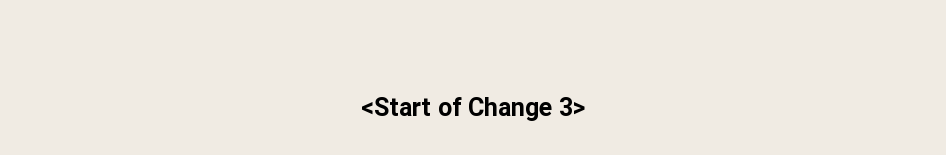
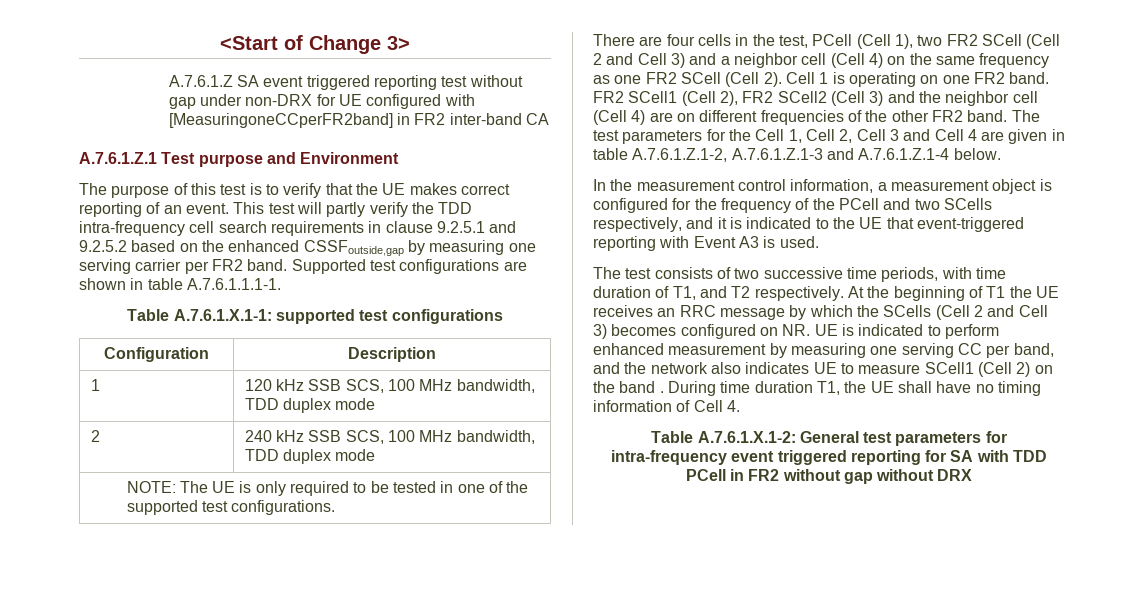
+ A.7.6.1.Z SA event triggered reporting test without gap under non-DRX for UE configured with [MeasuringoneCCperFR2band] in FR2 inter-band CA
+ A.7.6.1.Z.1 Test purpose and Environment
+ The purpose of this test is to verify that the UE makes correct reporting of an event. This test will partly verify the TDD intra-frequency cell search requirements in clause 9.2.5.1 and 9.2.5.2 based on the enhanced CSSFoutside,gap by measuring one serving carrier per FR2 band. Supported test configurations are shown in table A.7.6.1.1.1-1.
+ Table A.7.6.1.X.1-1: supported test configurations
+ Configuration | Description
+ 1 | 120 kHz SSB SCS, 100 MHz bandwidth, TDD duplex mode
+ 2 | 240 kHz SSB SCS, 100 MHz bandwidth, TDD duplex mode
+ NOTE: The UE is only required to be tested in one of the supported test configurations.
+ There are four cells in the test, PCell (Cell 1), two FR2 SCell (Cell 2 and Cell 3) and a neighbor cell (Cell 4) on the same frequency as one FR2 SCell (Cell 2). Cell 1 is operating on one FR2 band. FR2 SCell1 (Cell 2), FR2 SCell2 (Cell 3) and the neighbor cell (Cell 4) are on different frequencies of the other FR2 band. The test parameters for the Cell 1, Cell 2, Cell 3 and Cell 4 are given in table A.7.6.1.Z.1-2, A.7.6.1.Z.1-3 and A.7.6.1.Z.1-4 below.
+ In the measurement control information, a measurement object is configured for the frequency of the PCell and two SCells respectively, and it is indicated to the UE that event-triggered reporting with Event A3 is used.
+ The test consists of two successive time periods, with time duration of T1, and T2 respectively. At the beginning of T1 the UE receives an RRC message by which the SCells (Cell 2 and Cell 3) becomes configured on NR. UE is indicated to perform enhanced measurement by measuring one serving CC per band, and the network also indicates UE to measure SCell1 (Cell 2) on the band . During time duration T1, the UE shall have no timing information of Cell 4.
+ Table A.7.6.1.X.1-2: General test parameters for intra-frequency event triggered reporting for SA with TDD PCell in FR2 without gap without DRX

